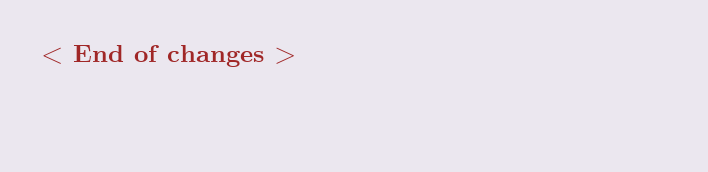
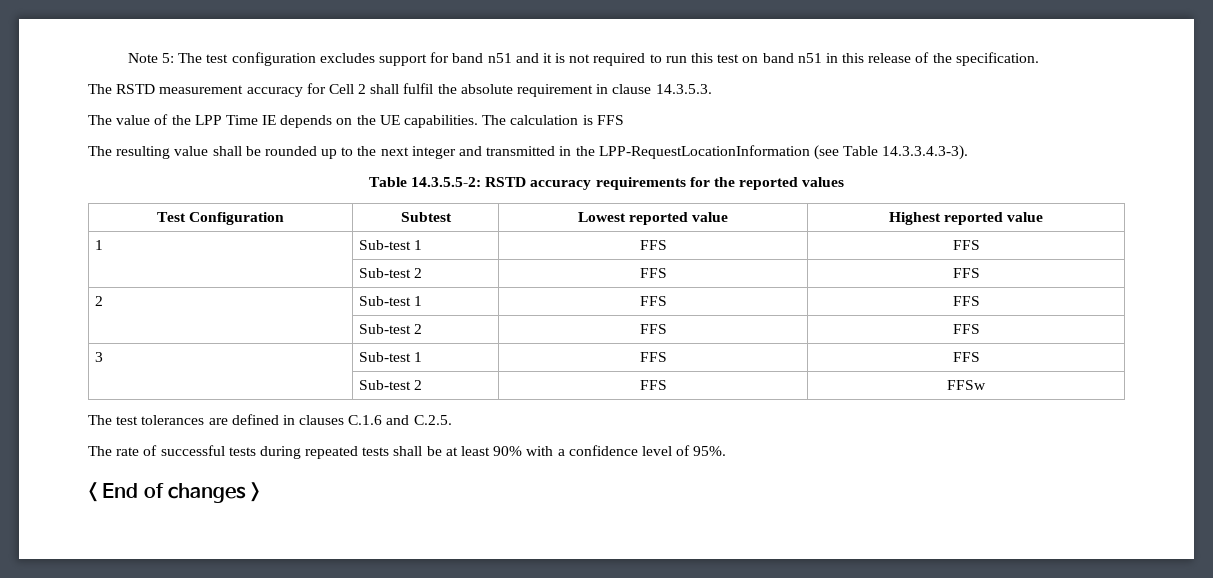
+ Note 5: The test configuration excludes support for band n51 and it is not required to run this test on band n51 in this release of the specification.
+ The RSTD measurement accuracy for Cell 2 shall fulfil the absolute requirement in clause 14.3.5.3.
+ The value of the LPP Time IE depends on the UE capabilities. The calculation is FFS
+ The resulting value shall be rounded up to the next integer and transmitted in the LPP-RequestLocationInformation (see Table 14.3.3.4.3-3).
+ Table 14.3.5.5-2: RSTD accuracy requirements for the reported values
+ Test Configuration | Subtest | Lowest reported value | Highest reported value
+ 1 | Sub-test 1 | FFS | FFS
+ | Sub-test 2 | FFS | FFS
+ 2 | Sub-test 1 | FFS | FFS
+ | Sub-test 2 | FFS | FFS
+ 3 | Sub-test 1 | FFS | FFS
+ | Sub-test 2 | FFS | FFSw
+ The test tolerances are defined in clauses C.1.6 and C.2.5.
+ The rate of successful tests during repeated tests shall be at least 90% with a confidence level of 95%.

